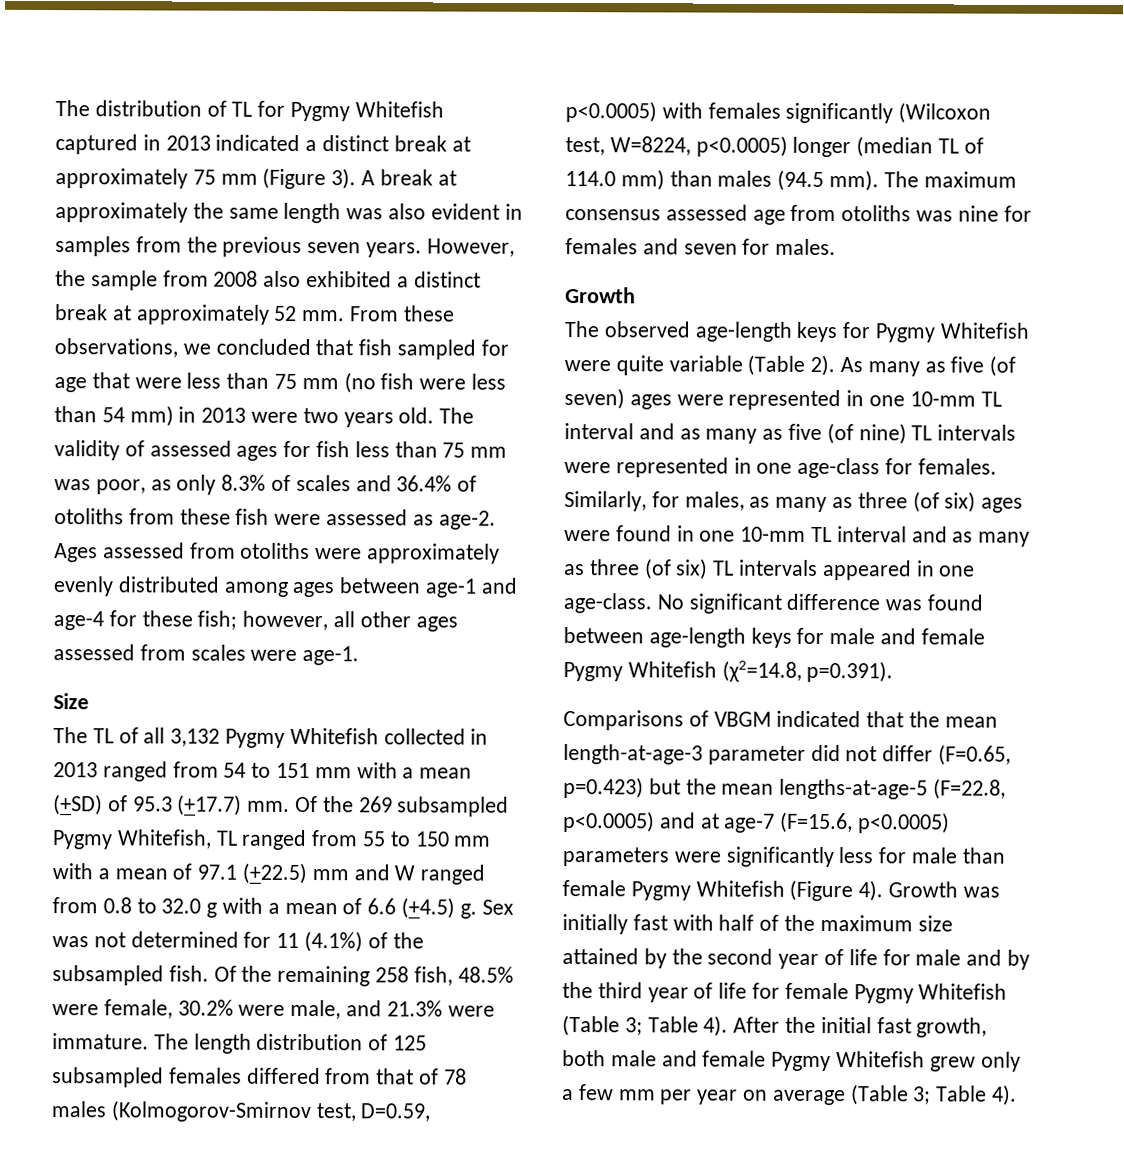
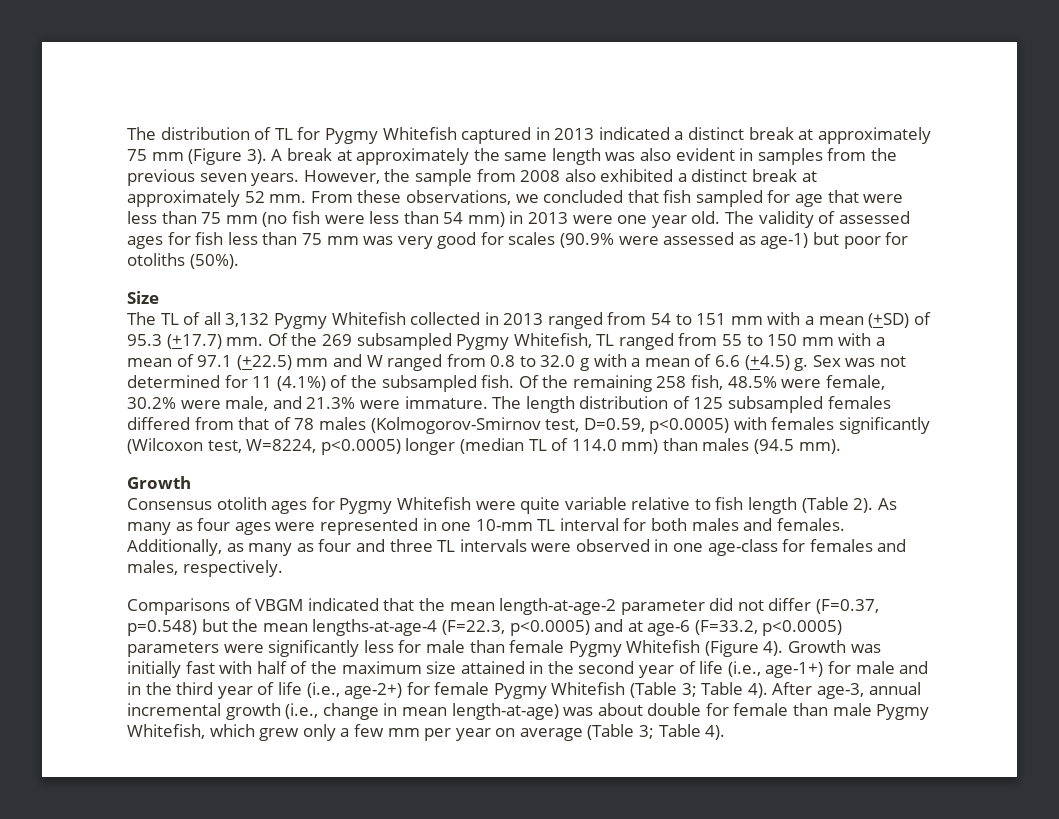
- From these observations, we concluded that fish sampled for age that were less than 75 mm (no fish were less than 54 mm) in 2013 were two years old.
+ From these observations, we concluded that fish sampled for age that were less than 75 mm (no fish were less than 54 mm) in 2013 were one year old.
- The validity of assessed ages for fish less than 75 mm was poor, as only 8.3% of scales and 36.4% of otoliths from these fish were assessed as age-2. Ages assessed from otoliths were approximately evenly distributed among ages between age-1 and age-4 for these fish; however, all other ages assessed from scales were age-1.
+ The validity of assessed ages for fish less than 75 mm was very good for scales (90.9% were assessed as age-1) but poor for otoliths (50%).
- The length distribution of 125 subsampled females differed from that of 78 males (Kolmogorov-Smirnov test, D=0.59, p<0.0005) with females significantly (Wilcoxon test, W=8224, p<0.0005) longer (median TL of 114.0 mm) than males (94.5 mm). The maximum consensus assessed age from otoliths was nine for females and seven for males.
+ The length distribution of 125 subsampled females differed from that of 78 males (Kolmogorov-Smirnov test, D=0.59, p<0.0005) with females significantly (Wilcoxon test, W=8224, p<0.0005) longer (median TL of 114.0 mm) than males (94.5 mm).
  Growth
- The observed age-length keys for Pygmy Whitefish were quite variable (Table 2).
+ Consensus otolith ages for Pygmy Whitefish were quite variable relative to fish length (Table 2).
- As many as five (of seven) ages were represented in one 10-mm TL interval and as many as five (of nine) TL intervals were represented in one age-class for females. Similarly, for males, as many as three (of six) ages were found in one 10-mm TL interval and as many as three (of six) TL intervals appeared in one age-class. No significant difference was found between age-length keys for male and female Pygmy Whitefish (χ2=14.8, p=0.391).
+ As many as four ages were represented in one 10-mm TL interval for both males and females. Additionally, as many as four and three TL intervals were observed in one age-class for females and males, respectively.
- Comparisons of VBGM indicated that the mean length-at-age-3 parameter did not differ (F=0.65, p=0.423) but the mean lengths-at-age-5 (F=22.8, p<0.0005) and at age-7 (F=15.6, p<0.0005) parameters were significantly less for male than female Pygmy Whitefish (Figure 4).
+ Comparisons of VBGM indicated that the mean length-at-age-2 parameter did not differ (F=0.37, p=0.548) but the mean lengths-at-age-4 (F=22.3, p<0.0005) and at age-6 (F=33.2, p<0.0005) parameters were significantly less for male than female Pygmy Whitefish (Figure 4).
- Growth was initially fast with half of the maximum size attained by the second year of life for male and by the third year of life for female Pygmy Whitefish (Table 3; Table 4).
+ Growth was initially fast with half of the maximum size attained in the second year of life (i.e., age-1+) for male and in the third year of life (i.e., age-2+) for female Pygmy Whitefish (Table 3; Table 4).
- After the initial fast growth, both male and female Pygmy Whitefish grew only a few mm per year on average (Table 3; Table 4).
+ After age-3, annual incremental growth (i.e., change in mean length-at-age) was about double for female than male Pygmy Whitefish, which grew only a few mm per year on average (Table 3; Table 4).

